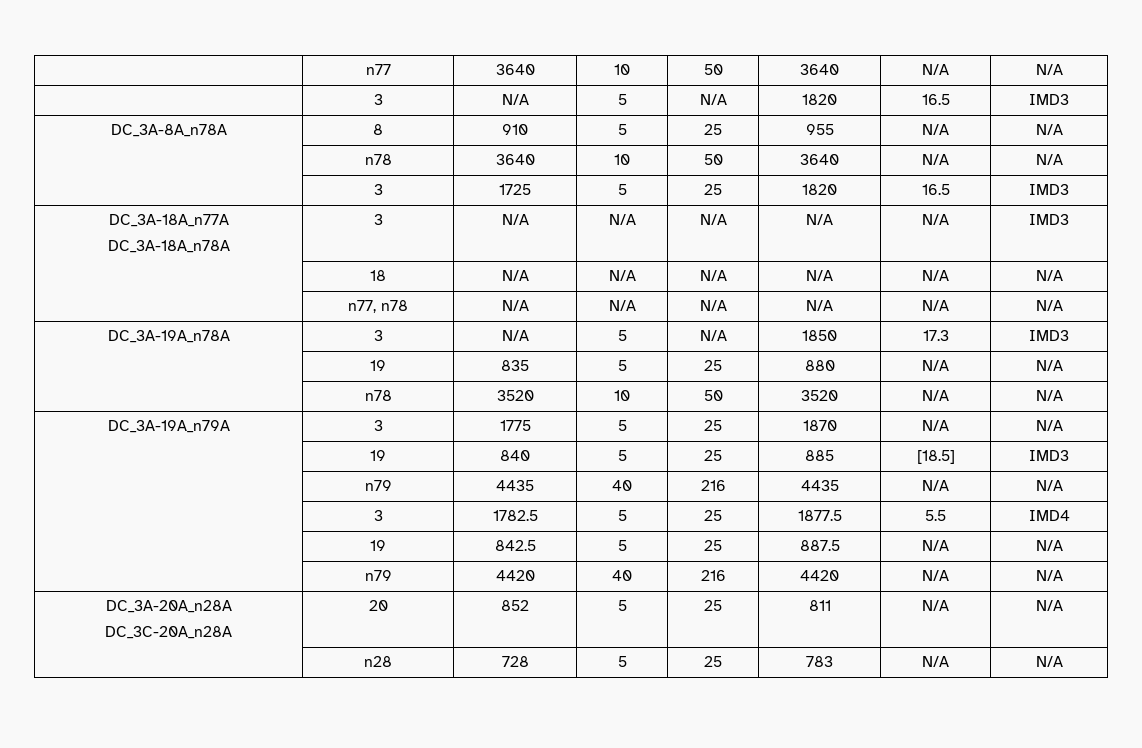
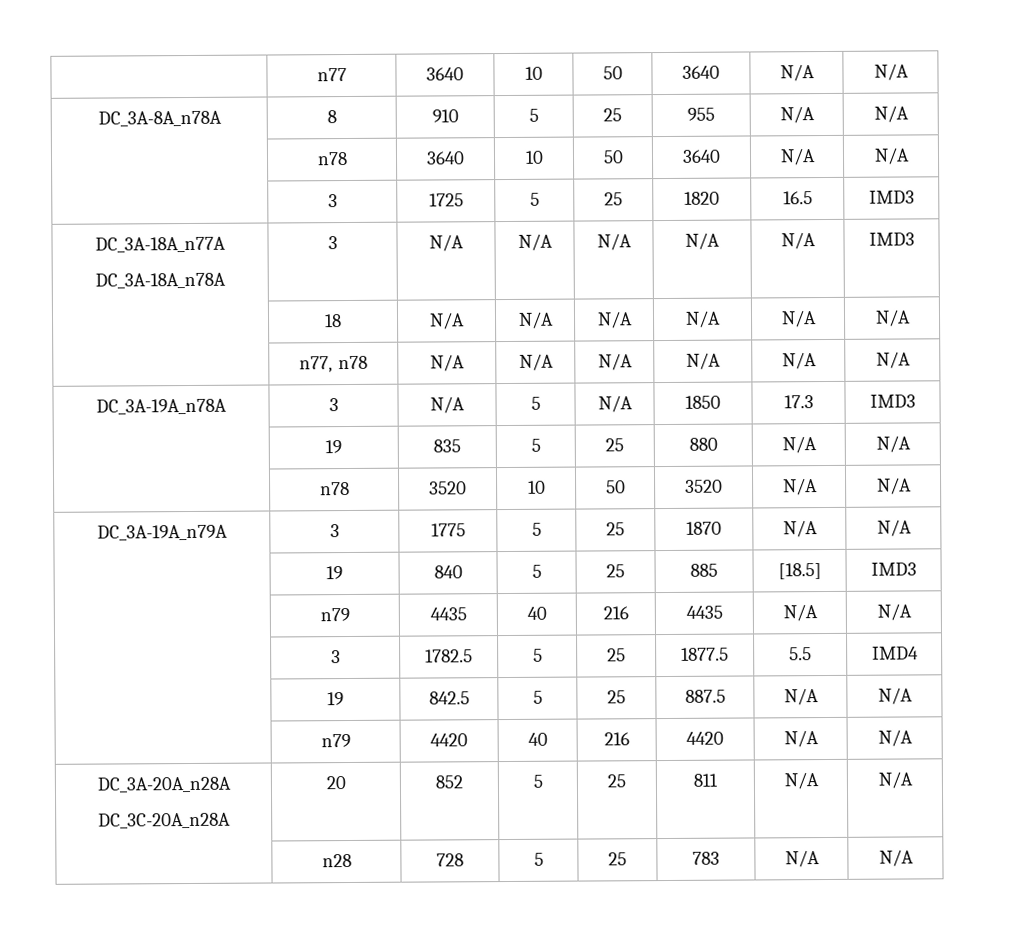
- | 3 | N/A | 5 | N/A | 1820 | 16.5 | IMD3

